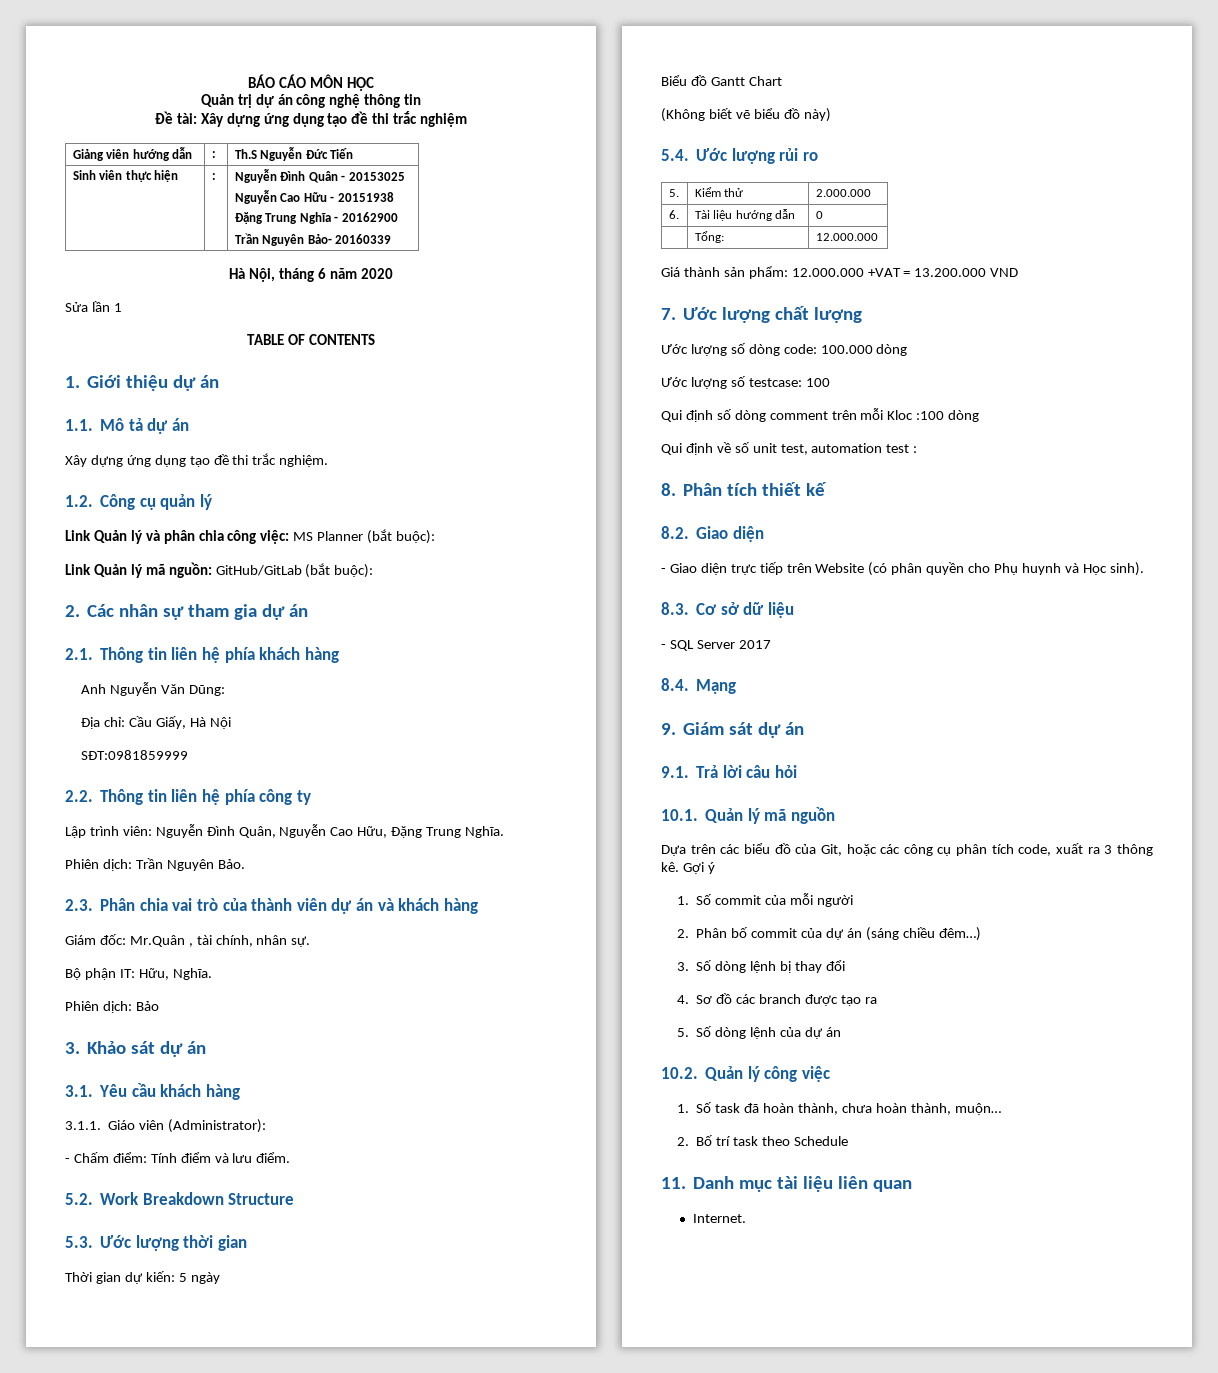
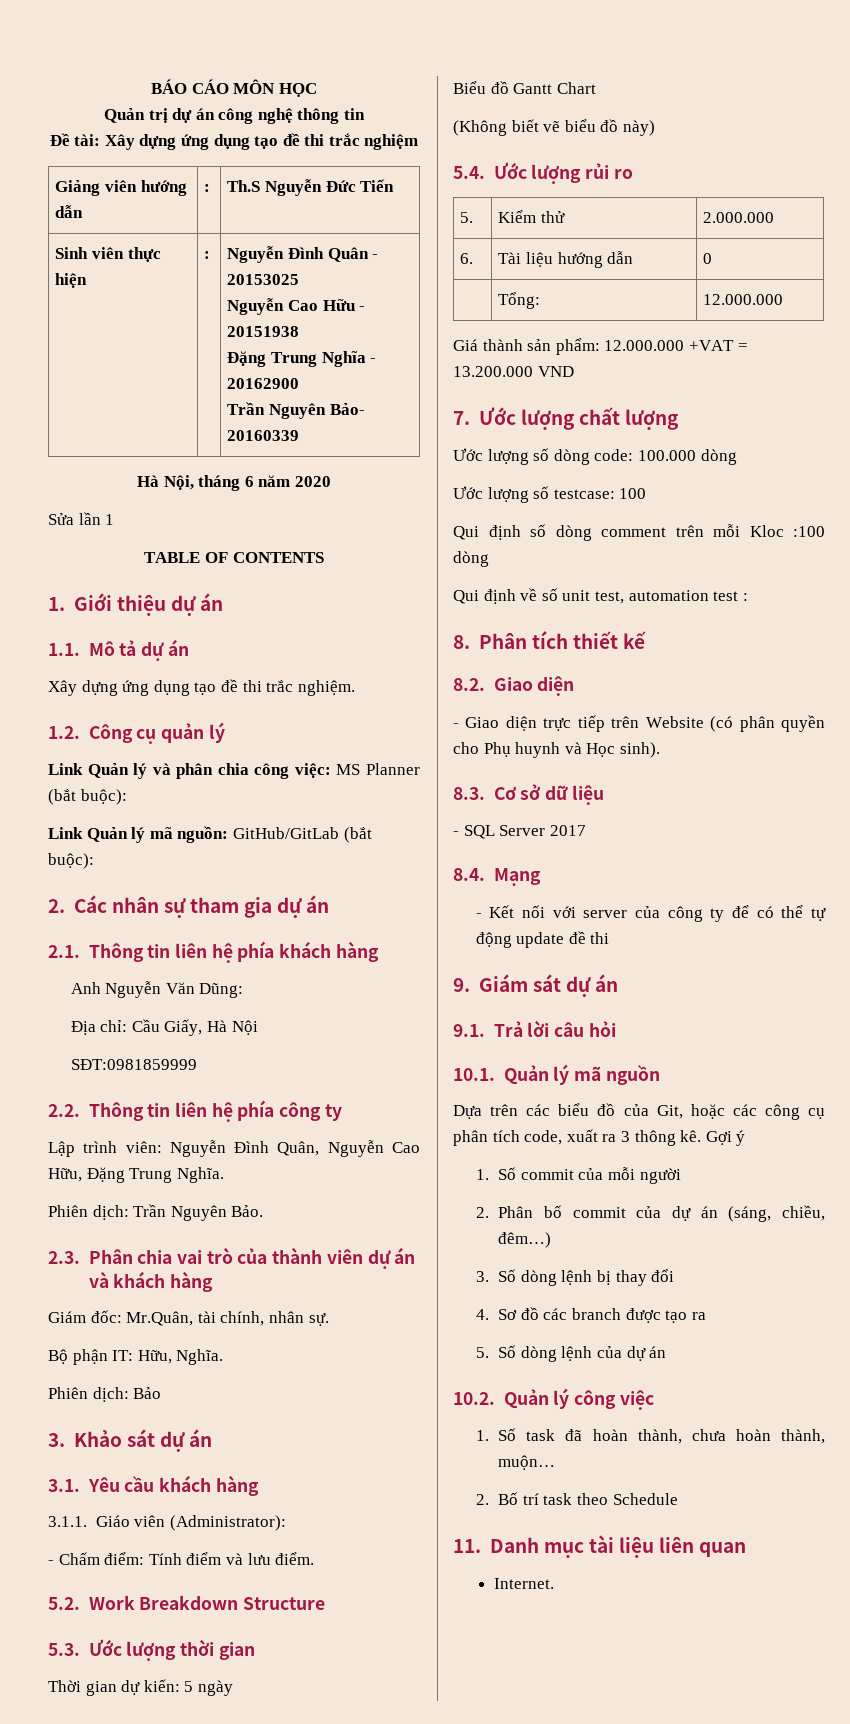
- Giám đốc: Mr.Quân , tài chính, nhân sự.
+ Giám đốc: Mr.Quân, tài chính, nhân sự.
+ - Kết nối với server của công ty để có thể tự động update đề thi
- 2. Phân bố commit của dự án (sáng chiều đêm…)
+ 2. Phân bố commit của dự án (sáng, chiều, đêm…)

